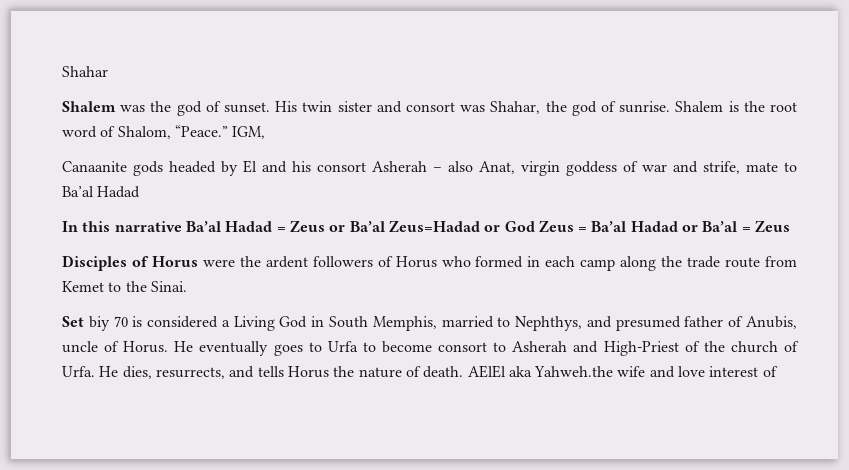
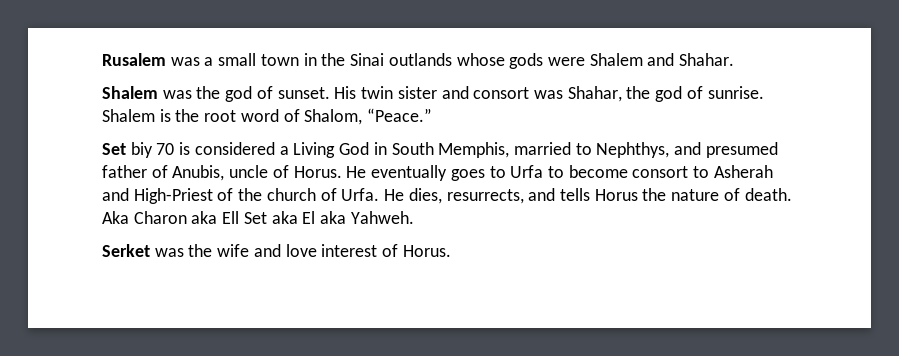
- Shahar
+ Rusalem was a small town in the Sinai outlands whose gods were Shalem and Shahar.
- IGM,
- Canaanite gods headed by El and his consort Asherah – also Anat, virgin goddess of war and strife, mate to Ba’al Hadad
- In this narrative Ba’al Hadad = Zeus or Ba’al Zeus=Hadad or God Zeus = Ba’al Hadad or Ba’al = Zeus
- Disciples of Horus were the ardent followers of Horus who formed in each camp along the trade route from Kemet to the Sinai.
- AElEl aka Yahweh.the wife and love interest of
+ Aka Charon aka Ell Set aka El aka Yahweh.
+ Serket was the wife and love interest of Horus.

